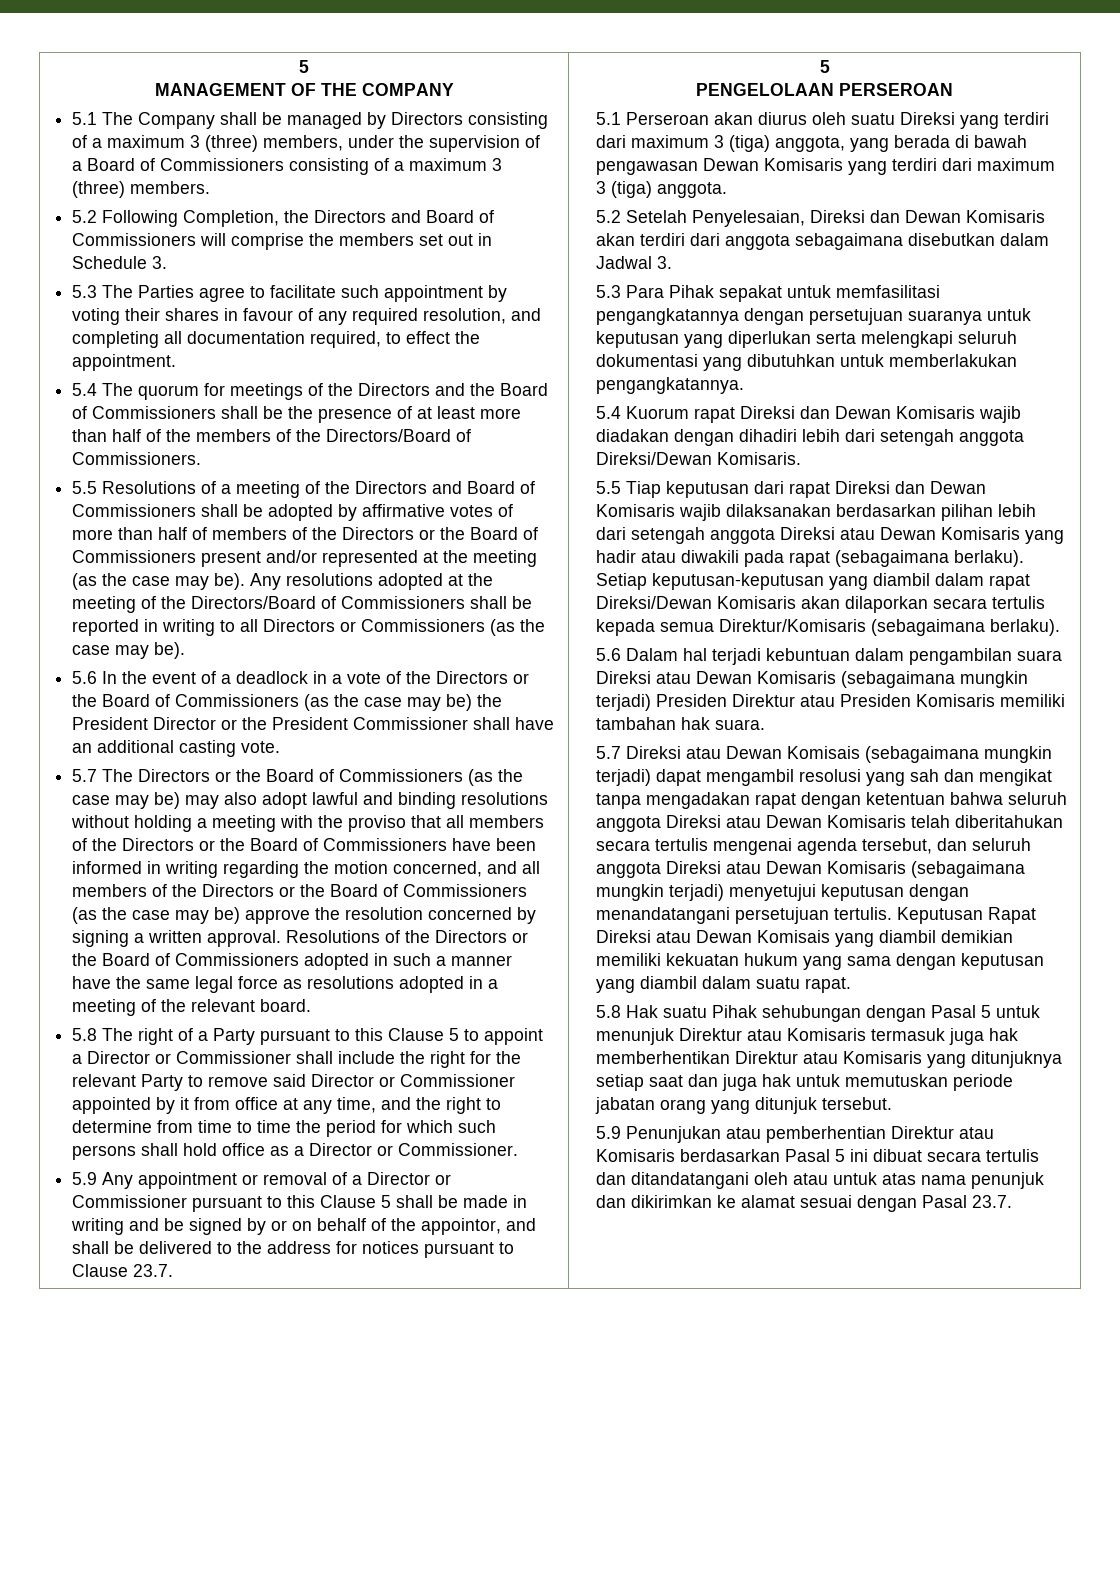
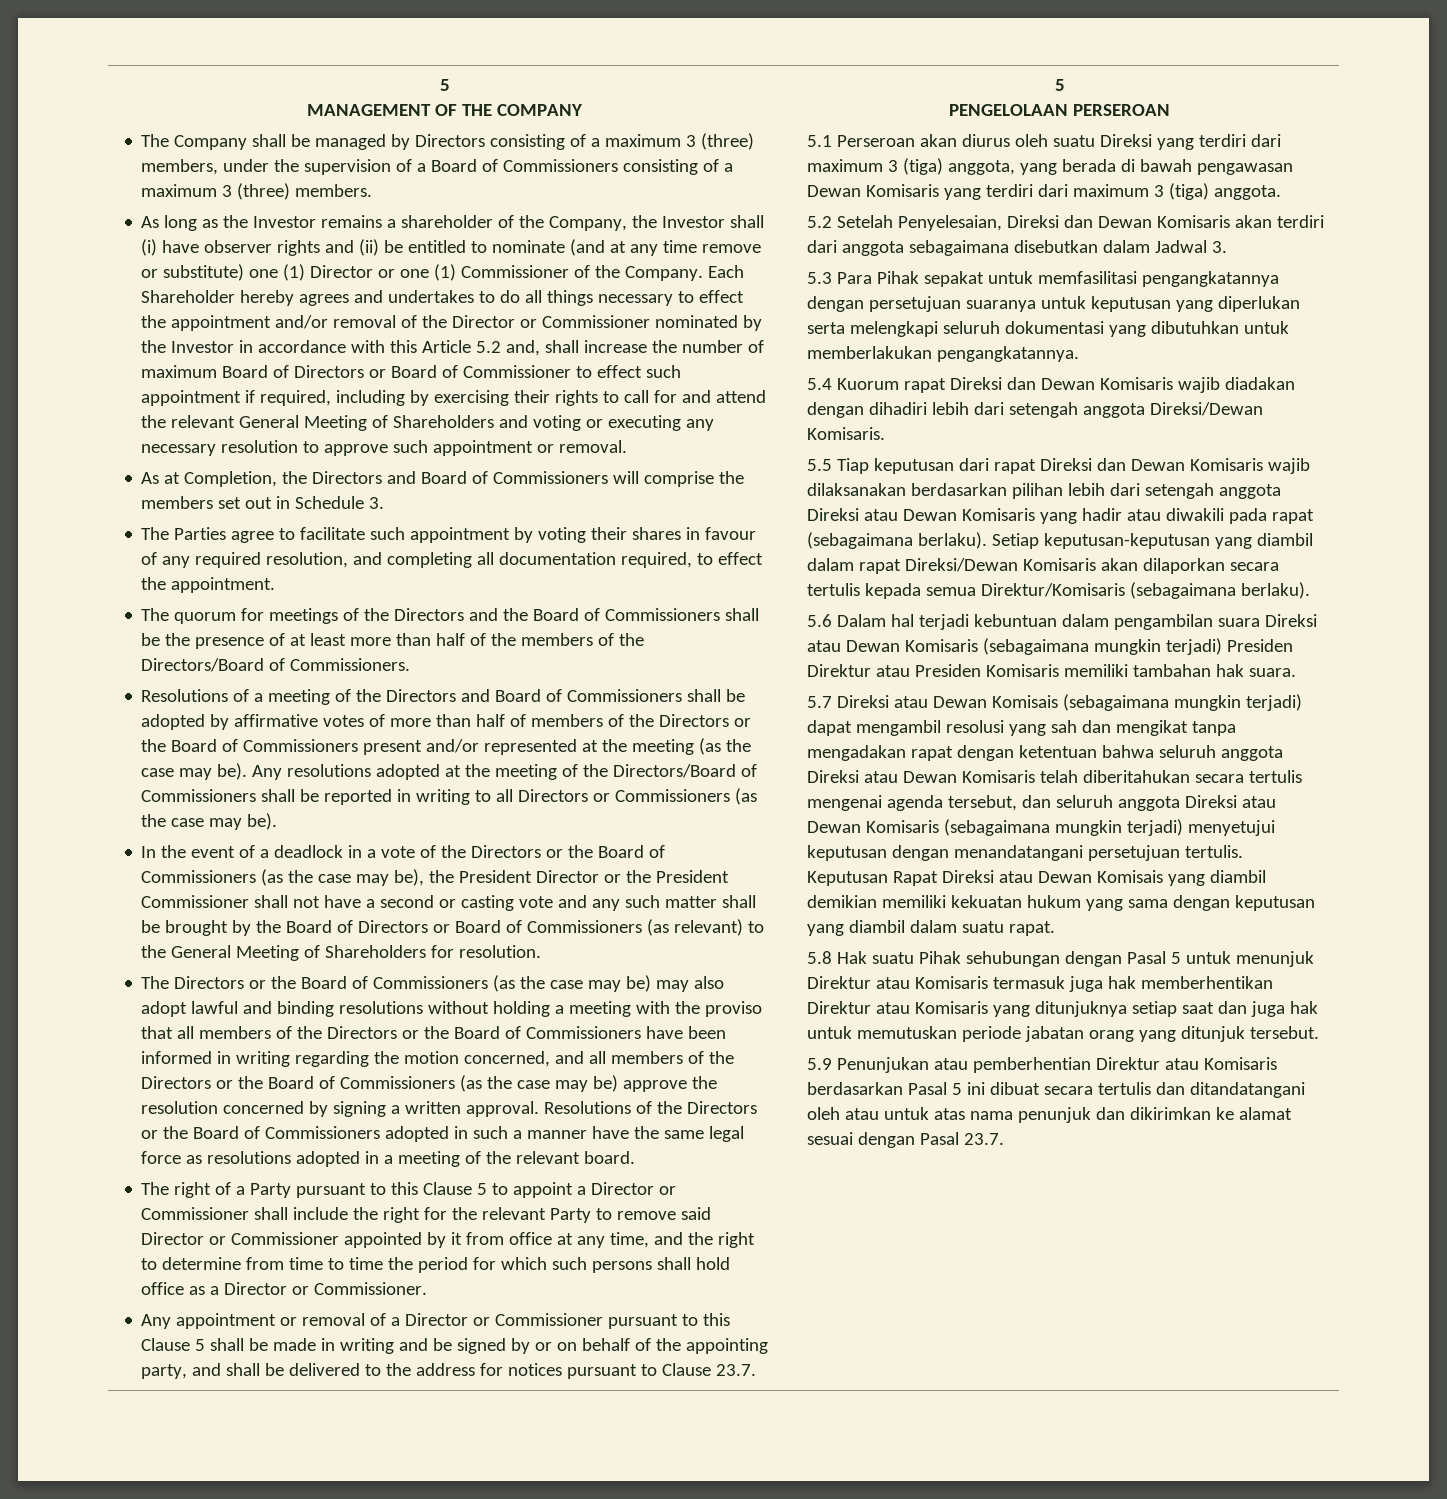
- 5.1 The Company shall be managed by Directors consisting of a maximum 3 (three) members, under the supervision of a Board of Commissioners consisting of a maximum 3 (three) members.
+ The Company shall be managed by Directors consisting of a maximum 3 (three) members, under the supervision of a Board of Commissioners consisting of a maximum 3 (three) members.
- 5.2 Following Completion, the Directors and Board of Commissioners will comprise the members set out in Schedule 3.
+ As long as the Investor remains a shareholder of the Company, the Investor shall (i) have observer rights and (ii) be entitled to nominate (and at any time remove or substitute) one (1) Director or one (1) Commissioner of the Company. Each Shareholder hereby agrees and undertakes to do all things necessary to effect the appointment and/or removal of the Director or Commissioner nominated by the Investor in accordance with this Article 5.2 and, shall increase the number of maximum Board of Directors or Board of Commissioner to effect such appointment if required, including by exercising their rights to call for and attend the relevant General Meeting of Shareholders and voting or executing any necessary resolution to approve such appointment or removal.
+ As at Completion, the Directors and Board of Commissioners will comprise the members set out in Schedule 3.
- 5.3 The Parties agree to facilitate such appointment by voting their shares in favour of any required resolution, and completing all documentation required, to effect the appointment.
+ The Parties agree to facilitate such appointment by voting their shares in favour of any required resolution, and completing all documentation required, to effect the appointment.
- 5.4 The quorum for meetings of the Directors and the Board of Commissioners shall be the presence of at least more than half of the members of the Directors/Board of Commissioners.
+ The quorum for meetings of the Directors and the Board of Commissioners shall be the presence of at least more than half of the members of the Directors/Board of Commissioners.
- 5.5 Resolutions of a meeting of the Directors and Board of Commissioners shall be adopted by affirmative votes of more than half of members of the Directors or the Board of Commissioners present and/or represented at the meeting (as the case may be).
+ Resolutions of a meeting of the Directors and Board of Commissioners shall be adopted by affirmative votes of more than half of members of the Directors or the Board of Commissioners present and/or represented at the meeting (as the case may be).
- 5.6 In the event of a deadlock in a vote of the Directors or the Board of Commissioners (as the case may be) the President Director or the President Commissioner shall have an additional casting vote.
- 5.7 The Directors or the Board of Commissioners (as the case may be) may also adopt lawful and binding resolutions without holding a meeting with the proviso that all members of the Directors or the Board of Commissioners have been informed in writing regarding the motion concerned, and all members of the Directors or the Board of Commissioners (as the case may be) approve the resolution concerned by signing a written approval.
+ In the event of a deadlock in a vote of the Directors or the Board of Commissioners (as the case may be), the President Director or the President Commissioner shall not have a second or casting vote and any such matter shall be brought by the Board of Directors or Board of Commissioners (as relevant) to the General Meeting of Shareholders for resolution.
+ The Directors or the Board of Commissioners (as the case may be) may also adopt lawful and binding resolutions without holding a meeting with the proviso that all members of the Directors or the Board of Commissioners have been informed in writing regarding the motion concerned, and all members of the Directors or the Board of Commissioners (as the case may be) approve the resolution concerned by signing a written approval.
- 5.8 The right of a Party pursuant to this Clause 5 to appoint a Director or Commissioner shall include the right for the relevant Party to remove said Director or Commissioner appointed by it from office at any time, and the right to determine from time to time the period for which such persons shall hold office as a Director or Commissioner.
+ The right of a Party pursuant to this Clause 5 to appoint a Director or Commissioner shall include the right for the relevant Party to remove said Director or Commissioner appointed by it from office at any time, and the right to determine from time to time the period for which such persons shall hold office as a Director or Commissioner.
- 5.9 Any appointment or removal of a Director or Commissioner pursuant to this Clause 5 shall be made in writing and be signed by or on behalf of the appointor, and shall be delivered to the address for notices pursuant to Clause 23.7.
+ Any appointment or removal of a Director or Commissioner pursuant to this Clause 5 shall be made in writing and be signed by or on behalf of the appointing party, and shall be delivered to the address for notices pursuant to Clause 23.7.

